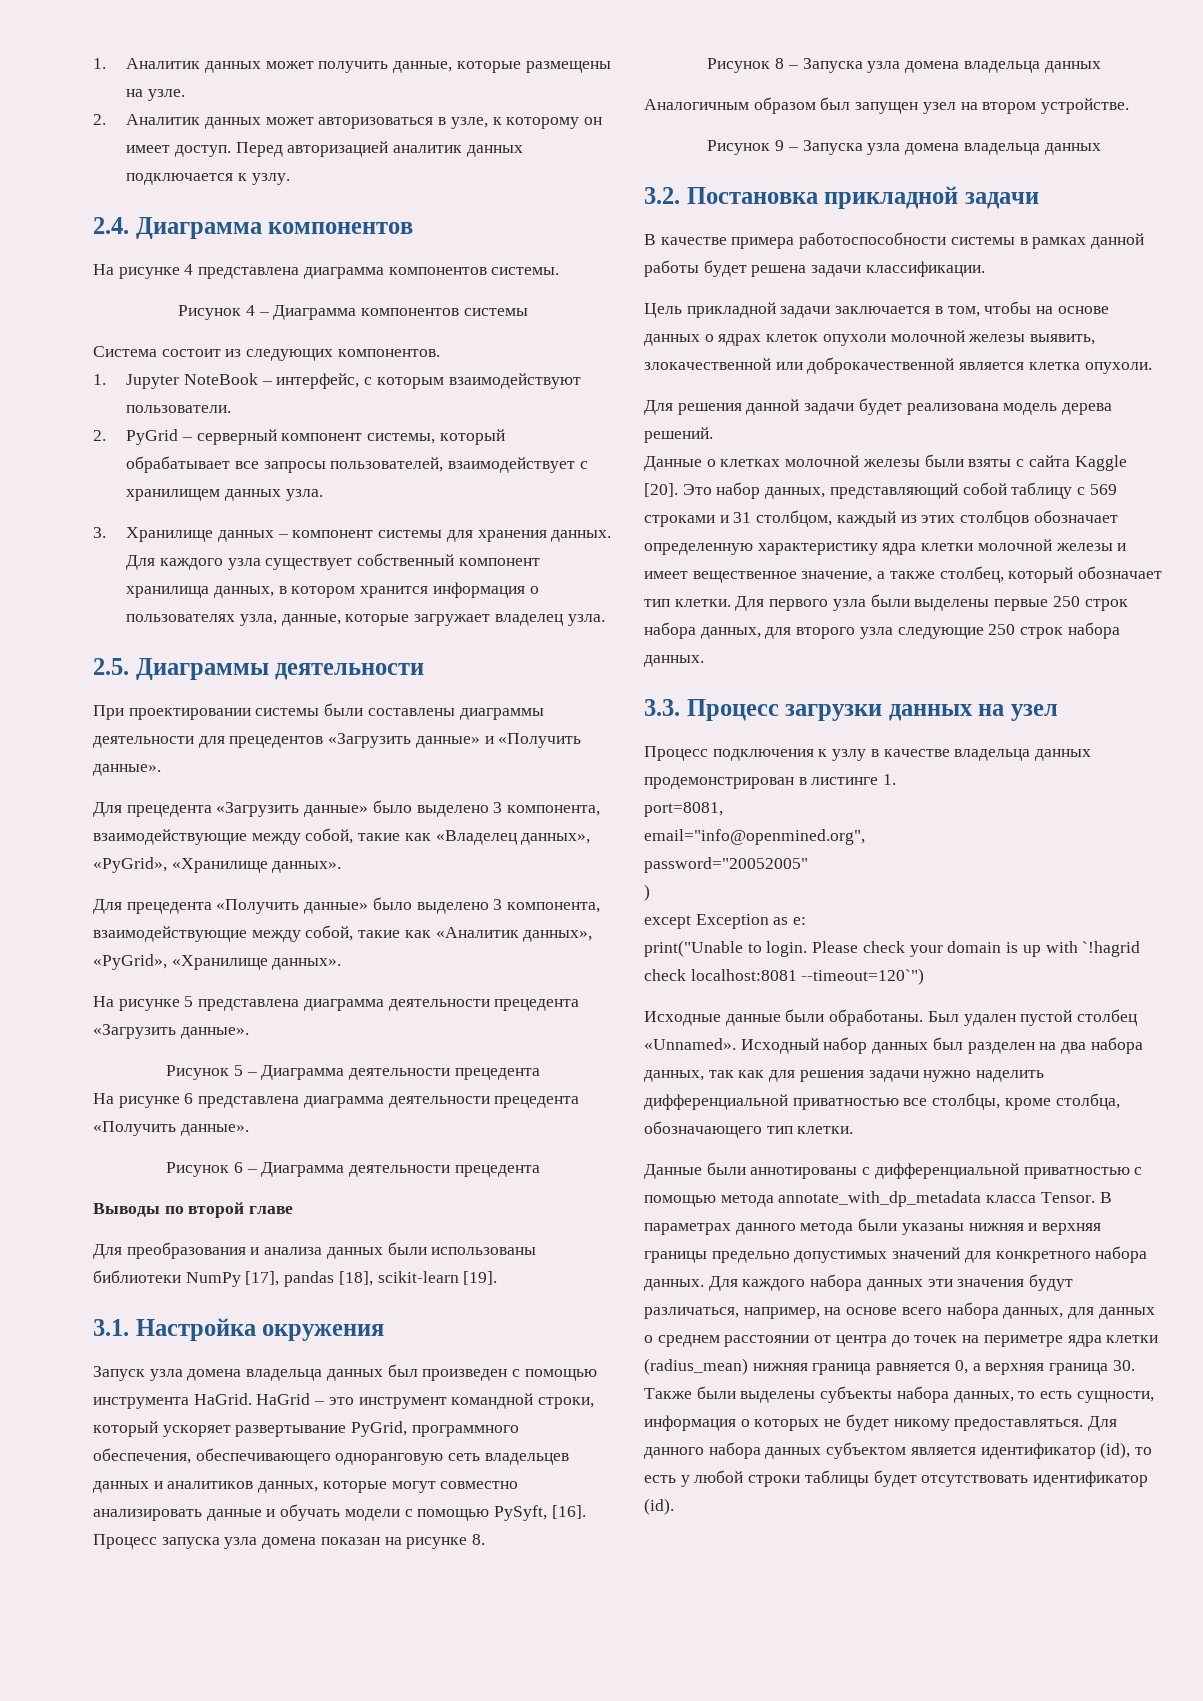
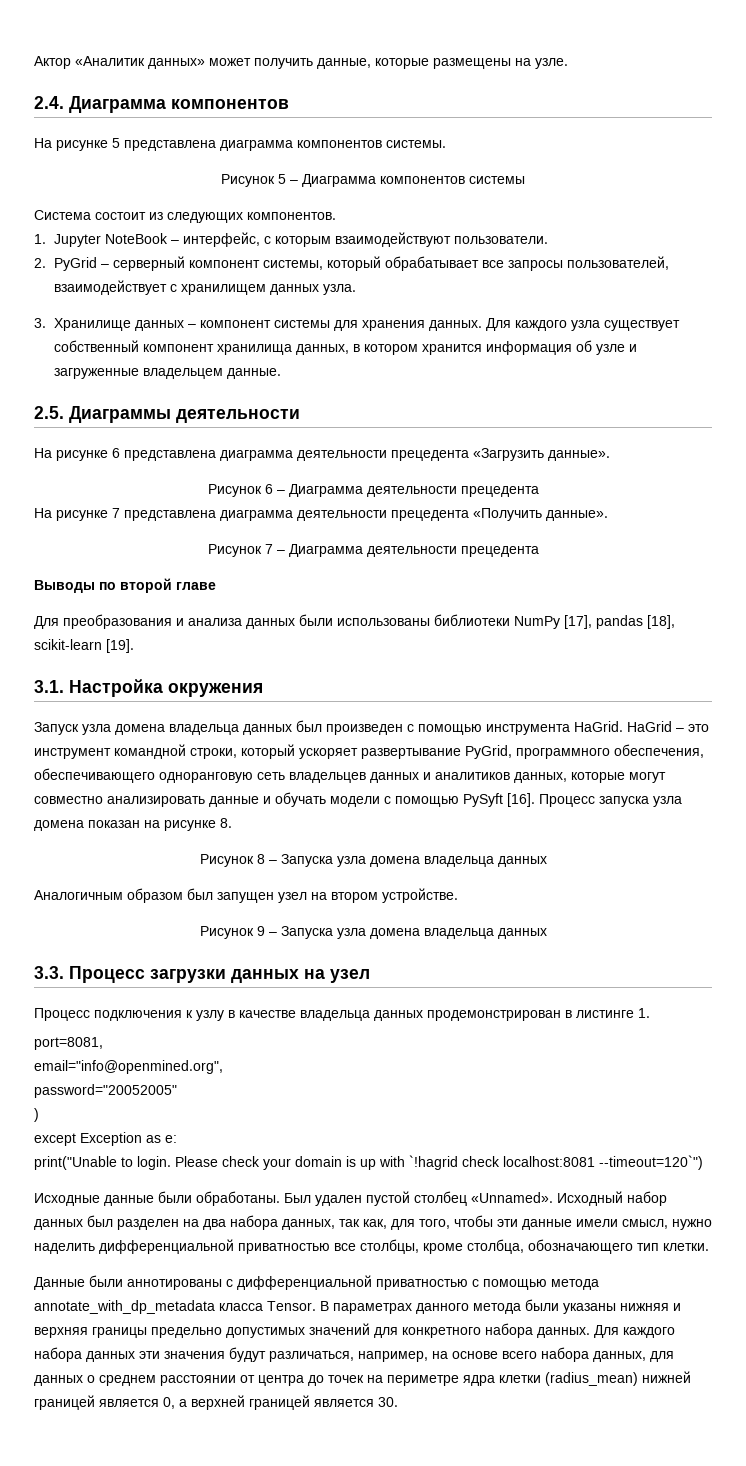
- 1. Аналитик данных может получить данные, которые размещены на узле.
+ Актор «Аналитик данных» может получить данные, которые размещены на узле.
- 2. Аналитик данных может авторизоваться в узле, к которому он имеет доступ. Перед авторизацией аналитик данных подключается к узлу.
- На рисунке 4 представлена диаграмма компонентов системы.
+ На рисунке 5 представлена диаграмма компонентов системы.
- Рисунок 4 – Диаграмма компонентов системы
+ Рисунок 5 – Диаграмма компонентов системы
- Для каждого узла существует собственный компонент хранилища данных, в котором хранится информация о пользователях узла, данные, которые загружает владелец узла.
+ Для каждого узла существует собственный компонент хранилища данных, в котором хранится информация об узле и загруженные владельцем данные.
  2.5. Диаграммы деятельности
- При проектировании системы были составлены диаграммы деятельности для прецедентов «Загрузить данные» и «Получить данные».
- Для прецедента «Загрузить данные» было выделено 3 компонента, взаимодействующие между собой, такие как «Владелец данных», «PyGrid», «Хранилище данных».
- Для прецедента «Получить данные» было выделено 3 компонента, взаимодействующие между собой, такие как «Аналитик данных», «PyGrid», «Хранилище данных».
- На рисунке 5 представлена диаграмма деятельности прецедента «Загрузить данные».
+ На рисунке 6 представлена диаграмма деятельности прецедента «Загрузить данные».
- Рисунок 5 – Диаграмма деятельности прецедента
+ Рисунок 6 – Диаграмма деятельности прецедента
- На рисунке 6 представлена диаграмма деятельности прецедента «Получить данные».
+ На рисунке 7 представлена диаграмма деятельности прецедента «Получить данные».
- Рисунок 6 – Диаграмма деятельности прецедента
+ Рисунок 7 – Диаграмма деятельности прецедента
- HaGrid – это инструмент командной строки, который ускоряет развертывание PyGrid, программного обеспечения, обеспечивающего одноранговую сеть владельцев данных и аналитиков данных, которые могут совместно анализировать данные и обучать модели с помощью PySyft, [16].
+ HaGrid – это инструмент командной строки, который ускоряет развертывание PyGrid, программного обеспечения, обеспечивающего одноранговую сеть владельцев данных и аналитиков данных, которые могут совместно анализировать данные и обучать модели с помощью PySyft [16].
- 3.2. Постановка прикладной задачи
- В качестве примера работоспособности системы в рамках данной работы будет решена задачи классификации.
- Цель прикладной задачи заключается в том, чтобы на основе данных о ядрах клеток опухоли молочной железы выявить, злокачественной или доброкачественной является клетка опухоли.
- Для решения данной задачи будет реализована модель дерева решений.
- Данные о клетках молочной железы были взяты с сайта Kaggle [20]. Это набор данных, представляющий собой таблицу с 569 строками и 31 столбцом, каждый из этих столбцов обозначает определенную характеристику ядра клетки молочной железы и имеет вещественное значение, а также столбец, который обозначает тип клетки. Для первого узла были выделены первые 250 строк набора данных, для второго узла следующие 250 строк набора данных.
- Исходный набор данных был разделен на два набора данных, так как для решения задачи нужно наделить дифференциальной приватностью все столбцы, кроме столбца, обозначающего тип клетки.
+ Исходный набор данных был разделен на два набора данных, так как, для того, чтобы эти данные имели смысл, нужно наделить дифференциальной приватностью все столбцы, кроме столбца, обозначающего тип клетки.
- Для каждого набора данных эти значения будут различаться, например, на основе всего набора данных, для данных о среднем расстоянии от центра до точек на периметре ядра клетки (radius_mean) нижняя граница равняется 0, а верхняя граница 30. Также были выделены субъекты набора данных, то есть сущности, информация о которых не будет никому предоставляться. Для данного набора данных субъектом является идентификатор (id), то есть у любой строки таблицы будет отсутствовать идентификатор (id).
+ Для каждого набора данных эти значения будут различаться, например, на основе всего набора данных, для данных о среднем расстоянии от центра до точек на периметре ядра клетки (radius_mean) нижней границей является 0, а верхней границей является 30.

